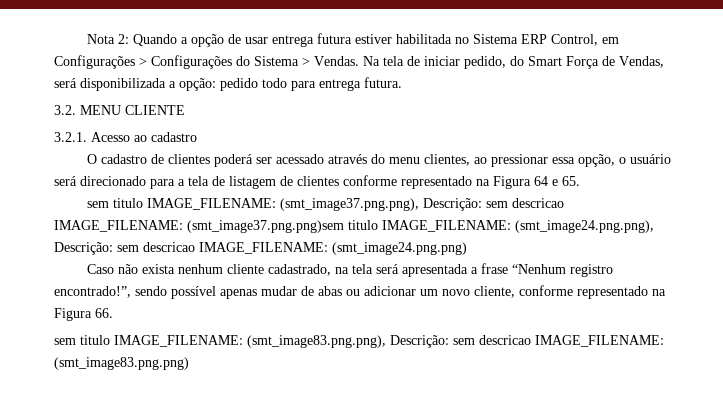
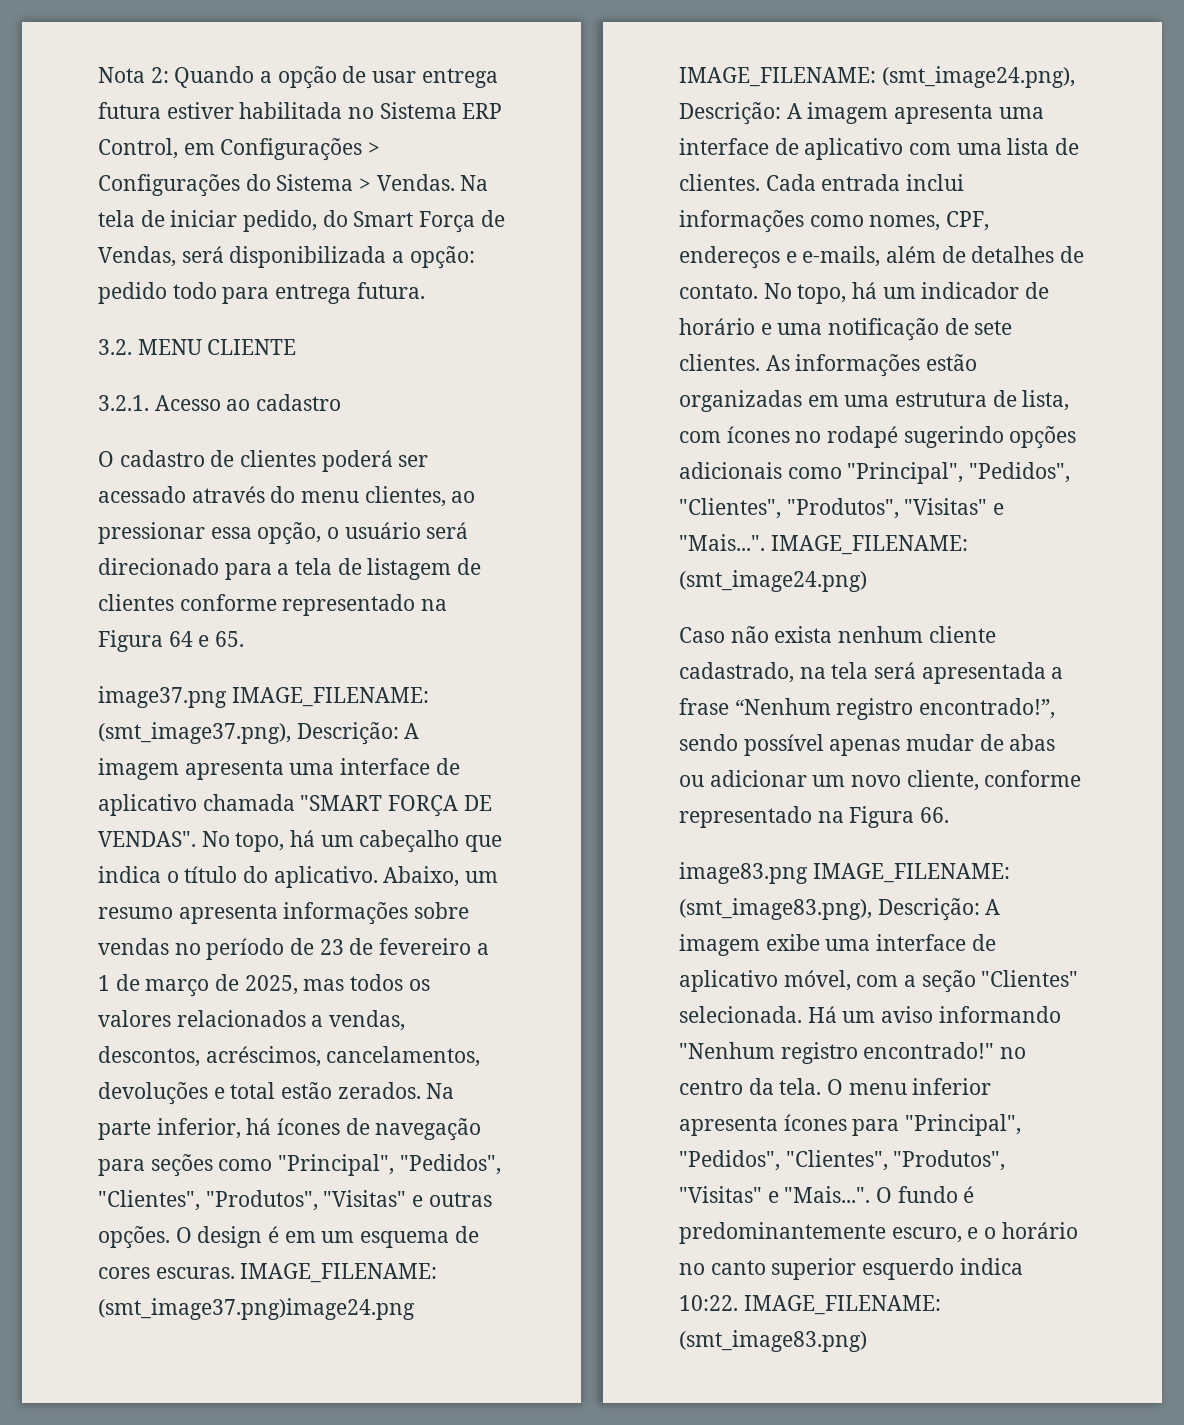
- sem titulo IMAGE_FILENAME: (smt_image37.png.png), Descrição: sem descricao IMAGE_FILENAME: (smt_image37.png.png)sem titulo IMAGE_FILENAME: (smt_image24.png.png), Descrição: sem descricao IMAGE_FILENAME: (smt_image24.png.png)
+ image37.png IMAGE_FILENAME: (smt_image37.png), Descrição: A imagem apresenta uma interface de aplicativo chamada "SMART FORÇA DE VENDAS". No topo, há um cabeçalho que indica o título do aplicativo. Abaixo, um resumo apresenta informações sobre vendas no período de 23 de fevereiro a 1 de março de 2025, mas todos os valores relacionados a vendas, descontos, acréscimos, cancelamentos, devoluções e total estão zerados. Na parte inferior, há ícones de navegação para seções como "Principal", "Pedidos", "Clientes", "Produtos", "Visitas" e outras opções. O design é em um esquema de cores escuras. IMAGE_FILENAME: (smt_image37.png)image24.png IMAGE_FILENAME: (smt_image24.png), Descrição: A imagem apresenta uma interface de aplicativo com uma lista de clientes. Cada entrada inclui informações como nomes, CPF, endereços e e-mails, além de detalhes de contato. No topo, há um indicador de horário e uma notificação de sete clientes. As informações estão organizadas em uma estrutura de lista, com ícones no rodapé sugerindo opções adicionais como "Principal", "Pedidos", "Clientes", "Produtos", "Visitas" e "Mais...". IMAGE_FILENAME: (smt_image24.png)
- sem titulo IMAGE_FILENAME: (smt_image83.png.png), Descrição: sem descricao IMAGE_FILENAME: (smt_image83.png.png)
+ image83.png IMAGE_FILENAME: (smt_image83.png), Descrição: A imagem exibe uma interface de aplicativo móvel, com a seção "Clientes" selecionada. Há um aviso informando "Nenhum registro encontrado!" no centro da tela. O menu inferior apresenta ícones para "Principal", "Pedidos", "Clientes", "Produtos", "Visitas" e "Mais...". O fundo é predominantemente escuro, e o horário no canto superior esquerdo indica 10:22. IMAGE_FILENAME: (smt_image83.png)

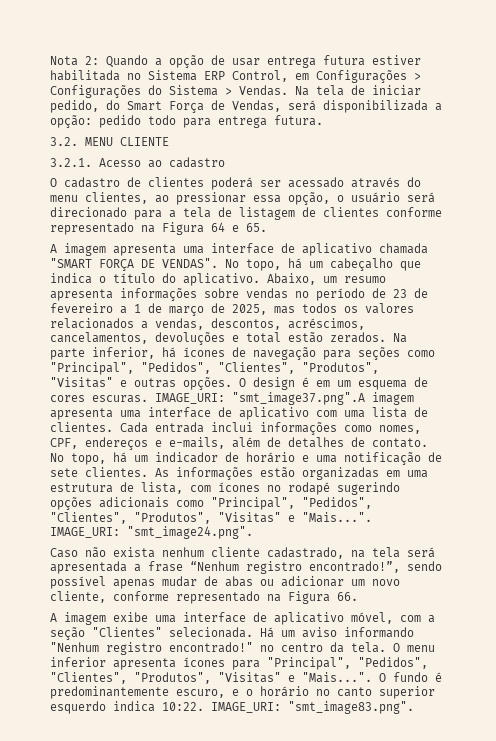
- image37.png IMAGE_FILENAME: (smt_image37.png), Descrição: A imagem apresenta uma interface de aplicativo chamada "SMART FORÇA DE VENDAS".
+ A imagem apresenta uma interface de aplicativo chamada "SMART FORÇA DE VENDAS".
- IMAGE_FILENAME: (smt_image37.png)image24.png IMAGE_FILENAME: (smt_image24.png), Descrição: A imagem apresenta uma interface de aplicativo com uma lista de clientes.
+ IMAGE_URI: "smt_image37.png".A imagem apresenta uma interface de aplicativo com uma lista de clientes.
- As informações estão organizadas em uma estrutura de lista, com ícones no rodapé sugerindo opções adicionais como "Principal", "Pedidos", "Clientes", "Produtos", "Visitas" e "Mais...". IMAGE_FILENAME: (smt_image24.png)
+ As informações estão organizadas em uma estrutura de lista, com ícones no rodapé sugerindo opções adicionais como "Principal", "Pedidos", "Clientes", "Produtos", "Visitas" e "Mais...". IMAGE_URI: "smt_image24.png".
- image83.png IMAGE_FILENAME: (smt_image83.png), Descrição: A imagem exibe uma interface de aplicativo móvel, com a seção "Clientes" selecionada.
+ A imagem exibe uma interface de aplicativo móvel, com a seção "Clientes" selecionada.
- IMAGE_FILENAME: (smt_image83.png)
+ IMAGE_URI: "smt_image83.png".

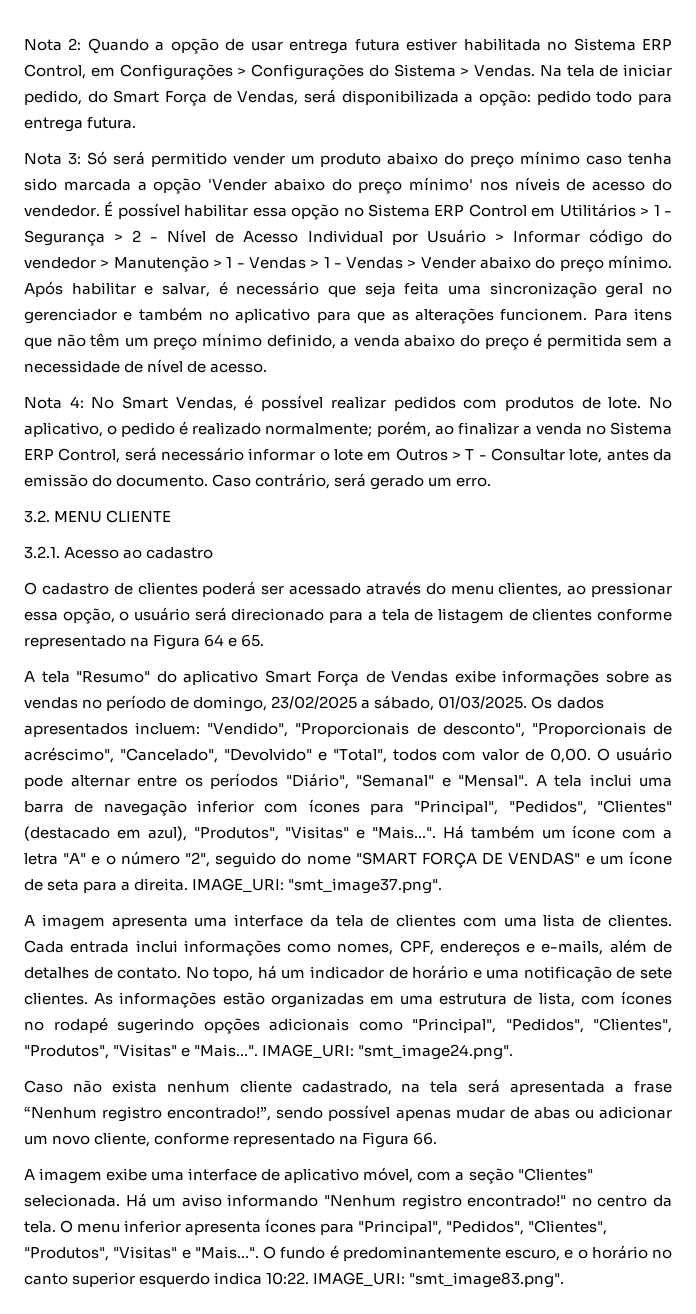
+ Nota 3: Só será permitido vender um produto abaixo do preço mínimo caso tenha sido marcada a opção 'Vender abaixo do preço mínimo' nos níveis de acesso do vendedor. É possível habilitar essa opção no Sistema ERP Control em Utilitários > 1 - Segurança > 2 - Nível de Acesso Individual por Usuário > Informar código do vendedor > Manutenção > 1 - Vendas > 1 - Vendas > Vender abaixo do preço mínimo. Após habilitar e salvar, é necessário que seja feita uma sincronização geral no gerenciador e também no aplicativo para que as alterações funcionem. Para itens que não têm um preço mínimo definido, a venda abaixo do preço é permitida sem a necessidade de nível de acesso.
+ Nota 4: No Smart Vendas, é possível realizar pedidos com produtos de lote. No aplicativo, o pedido é realizado normalmente; porém, ao finalizar a venda no Sistema ERP Control, será necessário informar o lote em Outros > T - Consultar lote, antes da emissão do documento. Caso contrário, será gerado um erro.
+ A tela "Resumo" do aplicativo Smart Força de Vendas exibe informações sobre as vendas no período de domingo, 23/02/2025 a sábado, 01/03/2025. Os dados apresentados incluem: "Vendido", "Proporcionais de desconto", "Proporcionais de acréscimo", "Cancelado", "Devolvido" e "Total", todos com valor de 0,00. O usuário pode alternar entre os períodos "Diário", "Semanal" e "Mensal". A tela inclui uma barra de navegação inferior com ícones para "Principal", "Pedidos", "Clientes" (destacado em azul), "Produtos", "Visitas" e "Mais...". Há também um ícone com a letra "A" e o número "2", seguido do nome "SMART FORÇA DE VENDAS" e um ícone de seta para a direita. IMAGE_URI: "smt_image37.png".
- A imagem apresenta uma interface de aplicativo chamada "SMART FORÇA DE VENDAS". No topo, há um cabeçalho que indica o título do aplicativo. Abaixo, um resumo apresenta informações sobre vendas no período de 23 de fevereiro a 1 de março de 2025, mas todos os valores relacionados a vendas, descontos, acréscimos, cancelamentos, devoluções e total estão zerados. Na parte inferior, há ícones de navegação para seções como "Principal", "Pedidos", "Clientes", "Produtos", "Visitas" e outras opções. O design é em um esquema de cores escuras. IMAGE_URI: "smt_image37.png".A imagem apresenta uma interface de aplicativo com uma lista de clientes.
+ A imagem apresenta uma interface da tela de clientes com uma lista de clientes.

